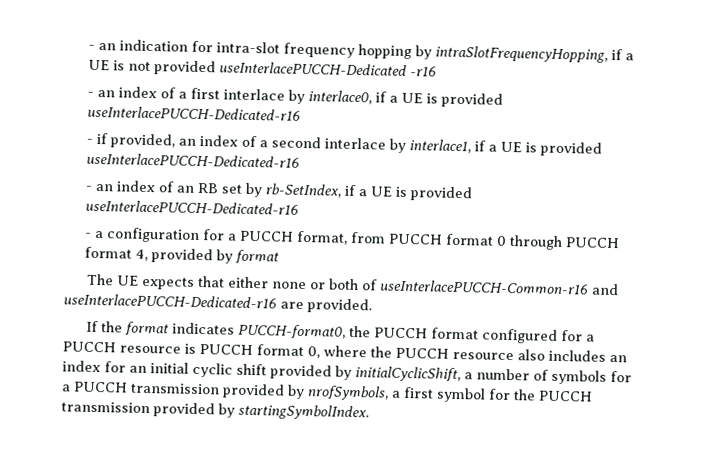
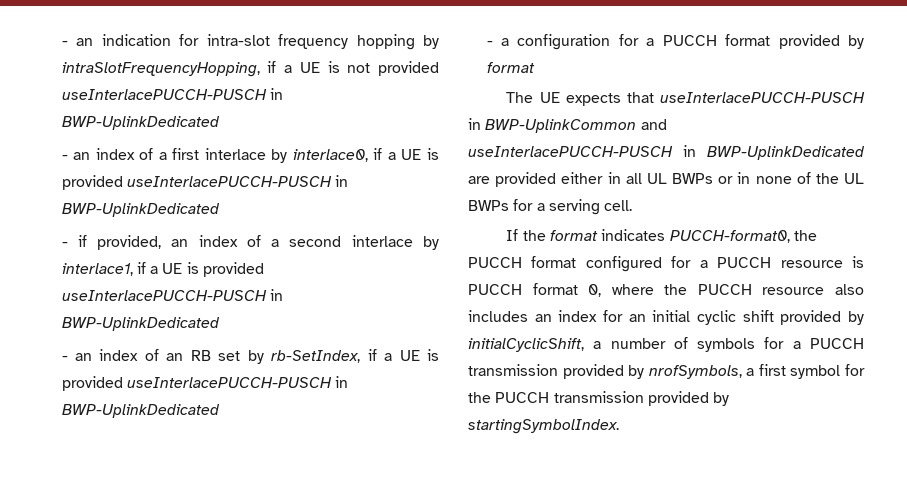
- - an indication for intra-slot frequency hopping by intraSlotFrequencyHopping, if a UE is not provided useInterlacePUCCH-Dedicated -r16
+ - an indication for intra-slot frequency hopping by intraSlotFrequencyHopping, if a UE is not provided useInterlacePUCCH-PUSCH in BWP-UplinkDedicated
- - an index of a first interlace by interlace0, if a UE is provided useInterlacePUCCH-Dedicated-r16
+ - an index of a first interlace by interlace0, if a UE is provided useInterlacePUCCH-PUSCH in BWP-UplinkDedicated
- - if provided, an index of a second interlace by interlace1, if a UE is provided useInterlacePUCCH-Dedicated-r16
+ - if provided, an index of a second interlace by interlace1, if a UE is provided useInterlacePUCCH-PUSCH in BWP-UplinkDedicated
- - an index of an RB set by rb-SetIndex, if a UE is provided useInterlacePUCCH-Dedicated-r16
+ - an index of an RB set by rb-SetIndex, if a UE is provided useInterlacePUCCH-PUSCH in BWP-UplinkDedicated
- - a configuration for a PUCCH format, from PUCCH format 0 through PUCCH format 4, provided by format
+ - a configuration for a PUCCH format provided by format
- The UE expects that either none or both of useInterlacePUCCH-Common-r16 and useInterlacePUCCH-Dedicated-r16 are provided.
+ The UE expects that useInterlacePUCCH-PUSCH in BWP-UplinkCommon and useInterlacePUCCH-PUSCH in BWP-UplinkDedicated are provided either in all UL BWPs or in none of the UL BWPs for a serving cell.

